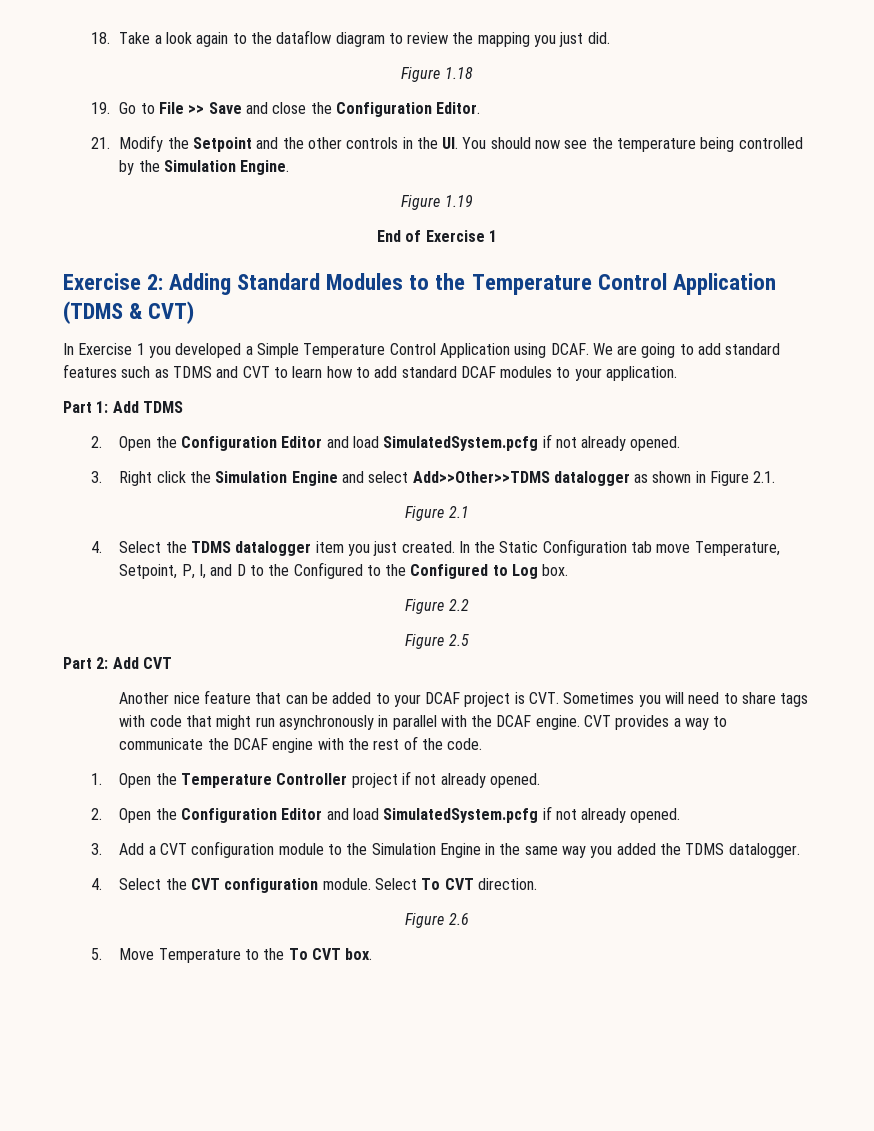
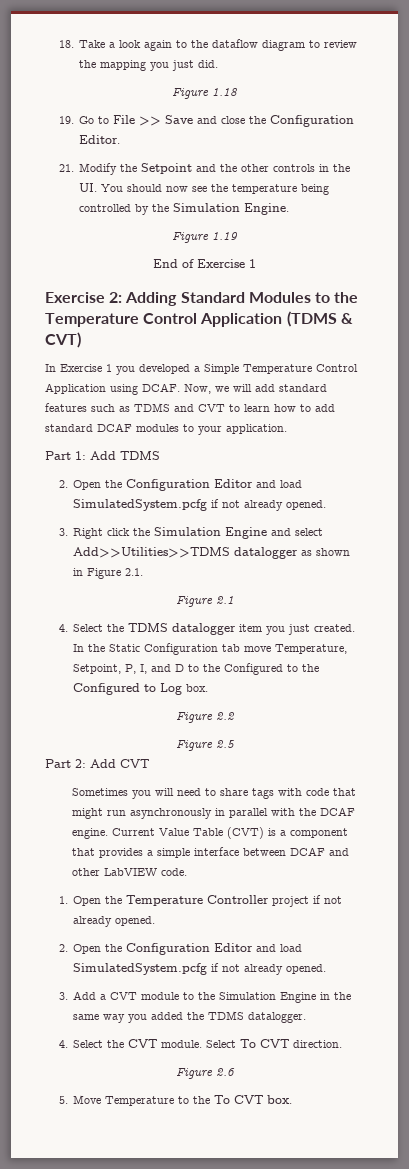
- We are going to add standard features such as TDMS and CVT to learn how to add standard DCAF modules to your application.
+ Now, we will add standard features such as TDMS and CVT to learn how to add standard DCAF modules to your application.
- 3. Right click the Simulation Engine and select Add>>Other>>TDMS datalogger as shown in Figure 2.1.
+ 3. Right click the Simulation Engine and select Add>>Utilities>>TDMS datalogger as shown in Figure 2.1.
- Another nice feature that can be added to your DCAF project is CVT. Sometimes you will need to share tags with code that might run asynchronously in parallel with the DCAF engine.
+ Sometimes you will need to share tags with code that might run asynchronously in parallel with the DCAF engine.
- CVT provides a way to communicate the DCAF engine with the rest of the code.
+ Current Value Table (CVT) is a component that provides a simple interface between DCAF and other LabVIEW code.
- 3. Add a CVT configuration module to the Simulation Engine in the same way you added the TDMS datalogger.
+ 3. Add a CVT module to the Simulation Engine in the same way you added the TDMS datalogger.
- 4. Select the CVT configuration module.
+ 4. Select the CVT module.

